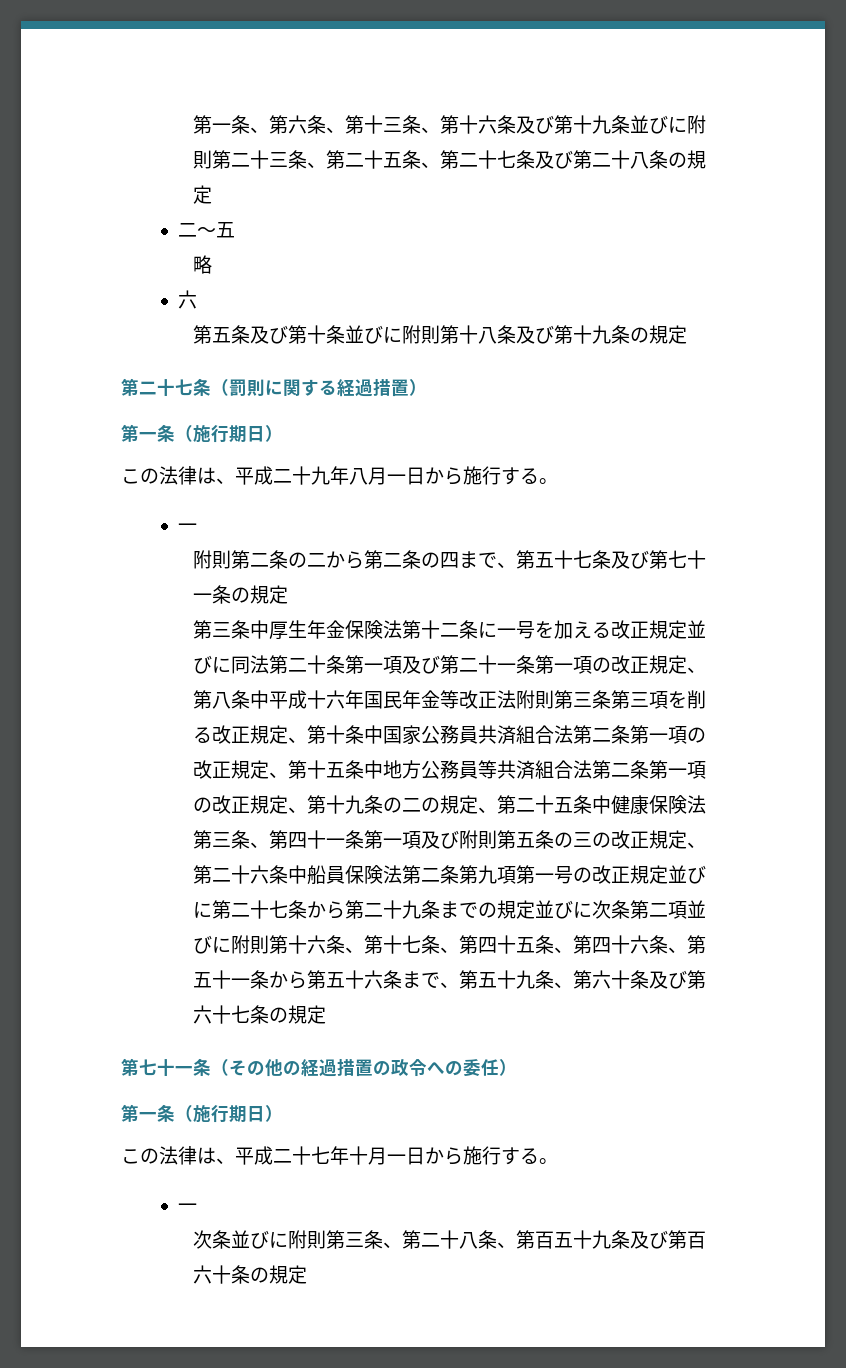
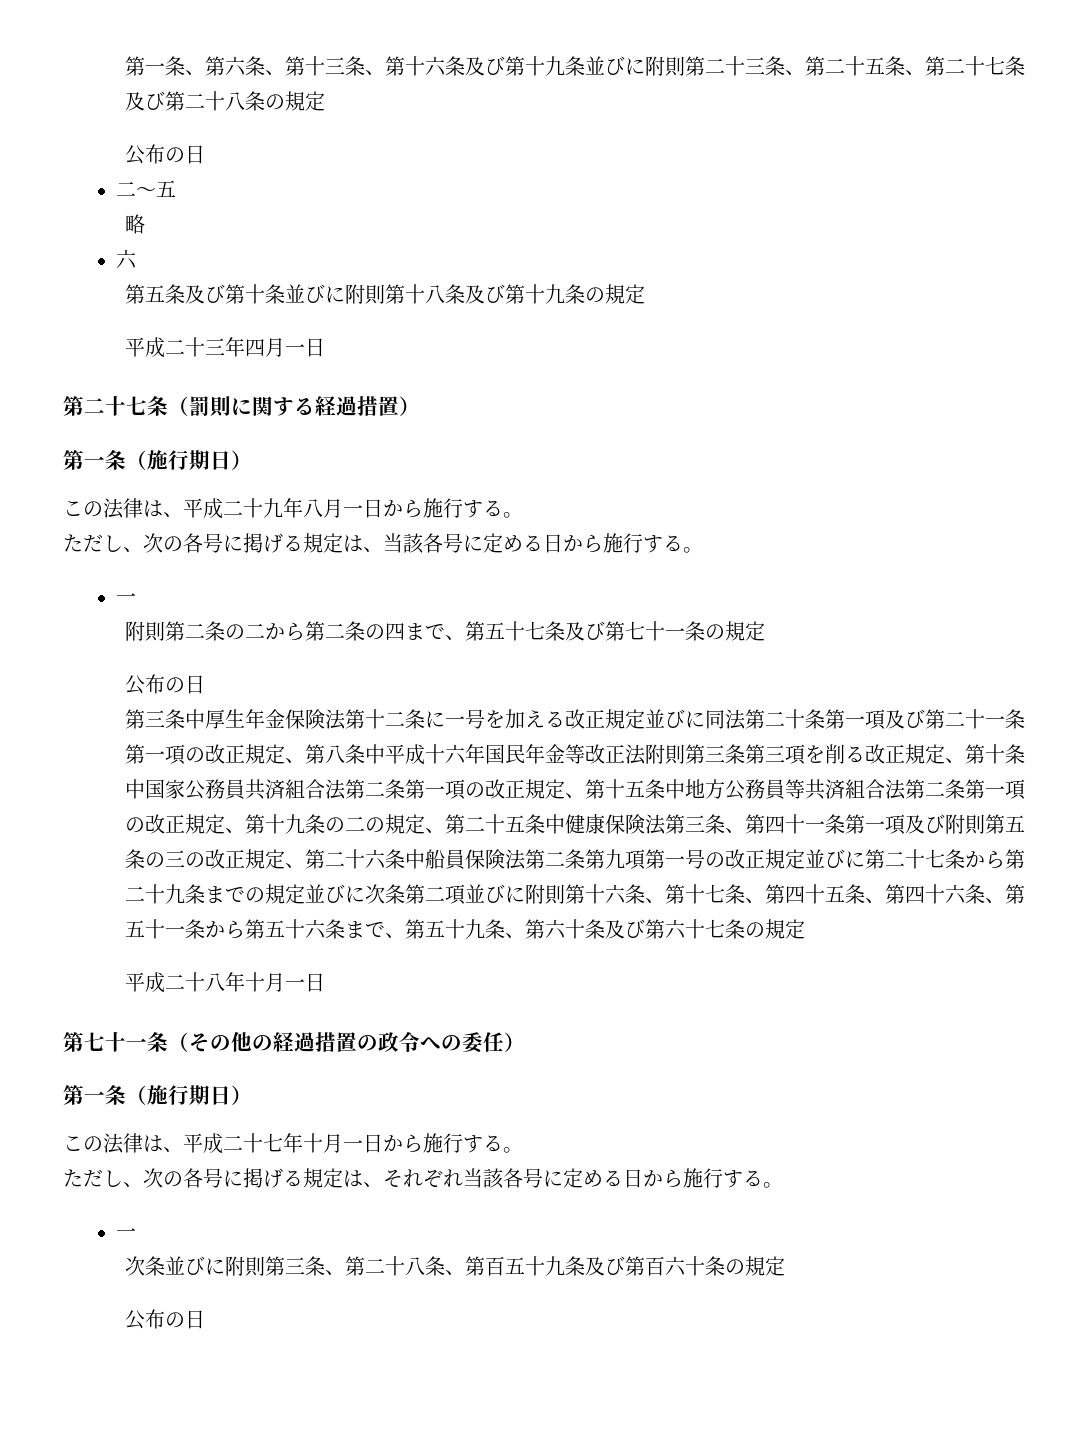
  第一条、第六条、第十三条、第十六条及び第十九条並びに附則第二十三条、第二十五条、第二十七条及び第二十八条の規定
+ 公布の日
+ 平成二十三年四月一日
+ ただし、次の各号に掲げる規定は、当該各号に定める日から施行する。
  附則第二条の二から第二条の四まで、第五十七条及び第七十一条の規定
+ 公布の日
+ 平成二十八年十月一日
+ ただし、次の各号に掲げる規定は、それぞれ当該各号に定める日から施行する。
  次条並びに附則第三条、第二十八条、第百五十九条及び第百六十条の規定
+ 公布の日

